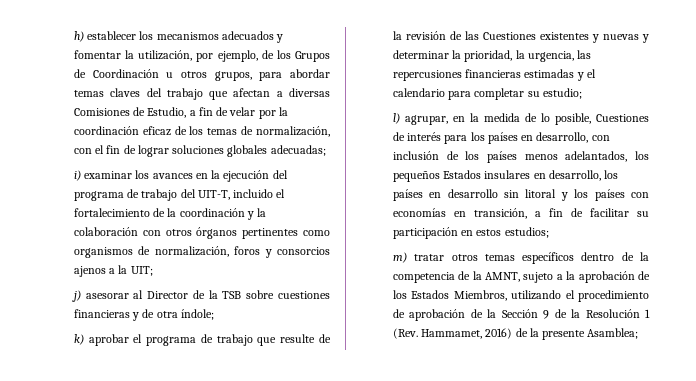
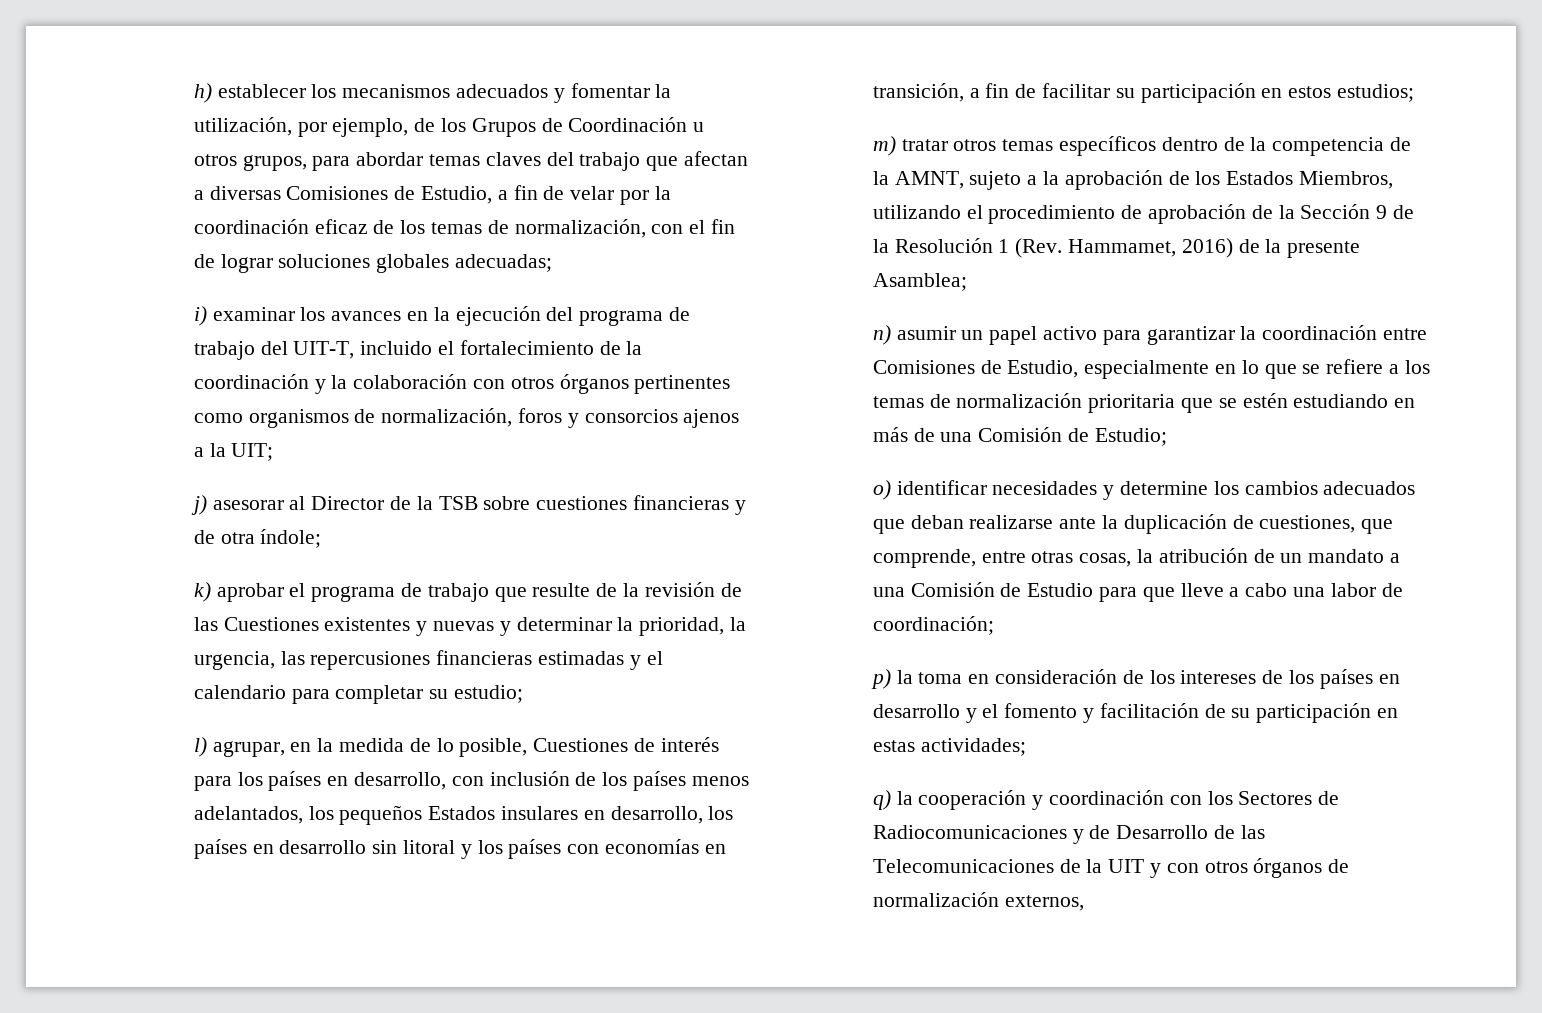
+ n) asumir un papel activo para garantizar la coordinación entre Comisiones de Estudio, especialmente en lo que se refiere a los temas de normalización prioritaria que se estén estudiando en más de una Comisión de Estudio;
+ o) identificar necesidades y determine los cambios adecuados que deban realizarse ante la duplicación de cuestiones, que comprende, entre otras cosas, la atribución de un mandato a una Comisión de Estudio para que lleve a cabo una labor de coordinación;
+ p) la toma en consideración de los intereses de los países en desarrollo y el fomento y facilitación de su participación en estas actividades;
+ q) la cooperación y coordinación con los Sectores de Radiocomunicaciones y de Desarrollo de las Telecomunicaciones de la UIT y con otros órganos de normalización externos,

